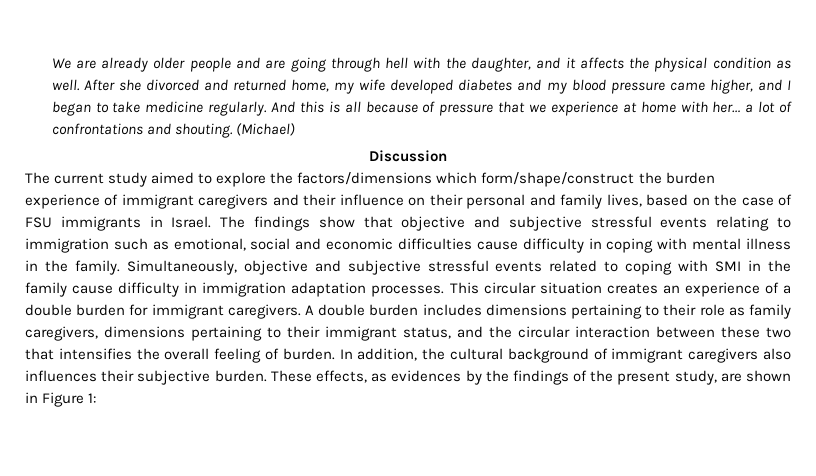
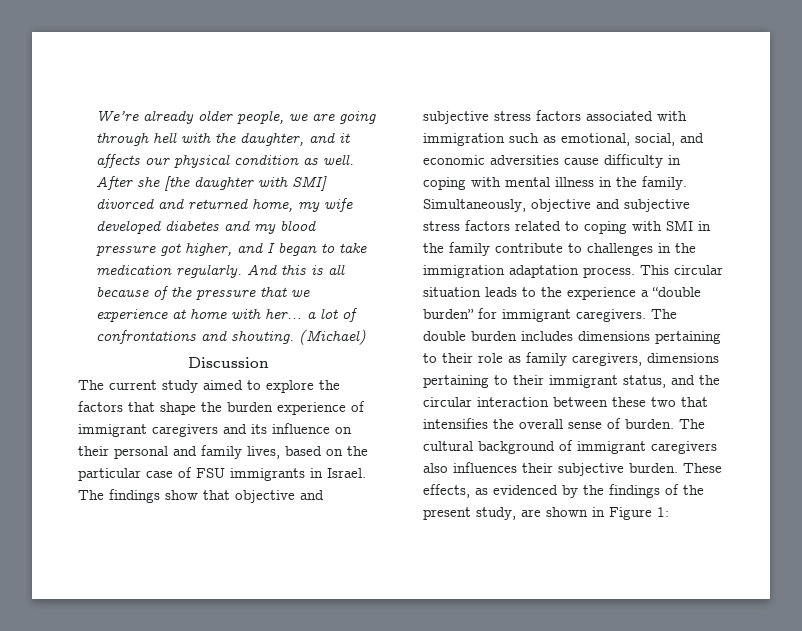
- We are already older people and are going through hell with the daughter, and it affects the physical condition as well.
+ We’re already older people, we are going through hell with the daughter, and it affects our physical condition as well.
- After she divorced and returned home, my wife developed diabetes and my blood pressure came higher, and I began to take medicine regularly.
+ After she [the daughter with SMI] divorced and returned home, my wife developed diabetes and my blood pressure got higher, and I began to take medication regularly.
- And this is all because of pressure that we experience at home with her… a lot of confrontations and shouting.
+ And this is all because of the pressure that we experience at home with her… a lot of confrontations and shouting.
- The current study aimed to explore the factors/dimensions which form/shape/construct the burden experience of immigrant caregivers and their influence on their personal and family lives, based on the case of FSU immigrants in Israel.
+ The current study aimed to explore the factors that shape the burden experience of immigrant caregivers and its influence on their personal and family lives, based on the particular case of FSU immigrants in Israel.
- The findings show that objective and subjective stressful events relating to immigration such as emotional, social and economic difficulties cause difficulty in coping with mental illness in the family.
+ The findings show that objective and subjective stress factors associated with immigration such as emotional, social, and economic adversities cause difficulty in coping with mental illness in the family.
- Simultaneously, objective and subjective stressful events related to coping with SMI in the family cause difficulty in immigration adaptation processes.
+ Simultaneously, objective and subjective stress factors related to coping with SMI in the family contribute to challenges in the immigration adaptation process.
- This circular situation creates an experience of a double burden for immigrant caregivers.
+ This circular situation leads to the experience a “double burden” for immigrant caregivers.
- A double burden includes dimensions pertaining to their role as family caregivers, dimensions pertaining to their immigrant status, and the circular interaction between these two that intensifies the overall feeling of burden.
+ The double burden includes dimensions pertaining to their role as family caregivers, dimensions pertaining to their immigrant status, and the circular interaction between these two that intensifies the overall sense of burden.
- In addition, the cultural background of immigrant caregivers also influences their subjective burden.
+ The cultural background of immigrant caregivers also influences their subjective burden.
- These effects, as evidences by the findings of the present study, are shown in Figure 1:
+ These effects, as evidenced by the findings of the present study, are shown in Figure 1:

